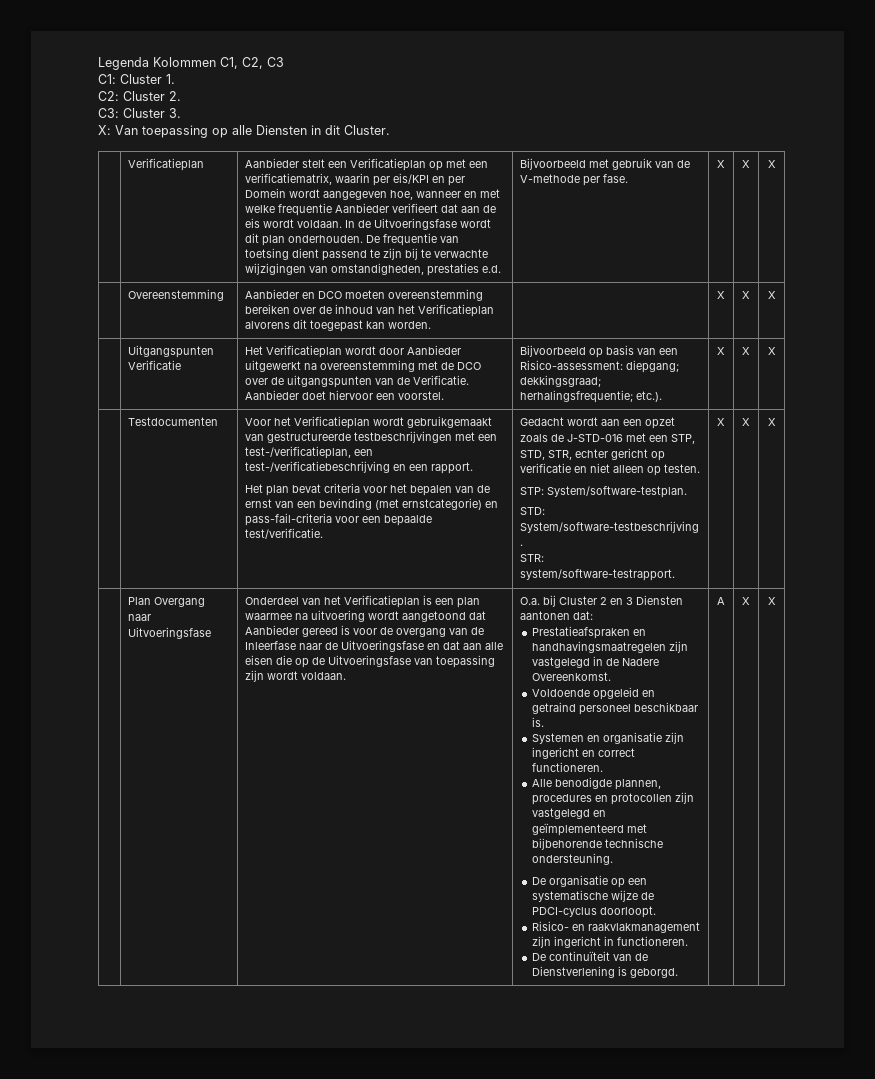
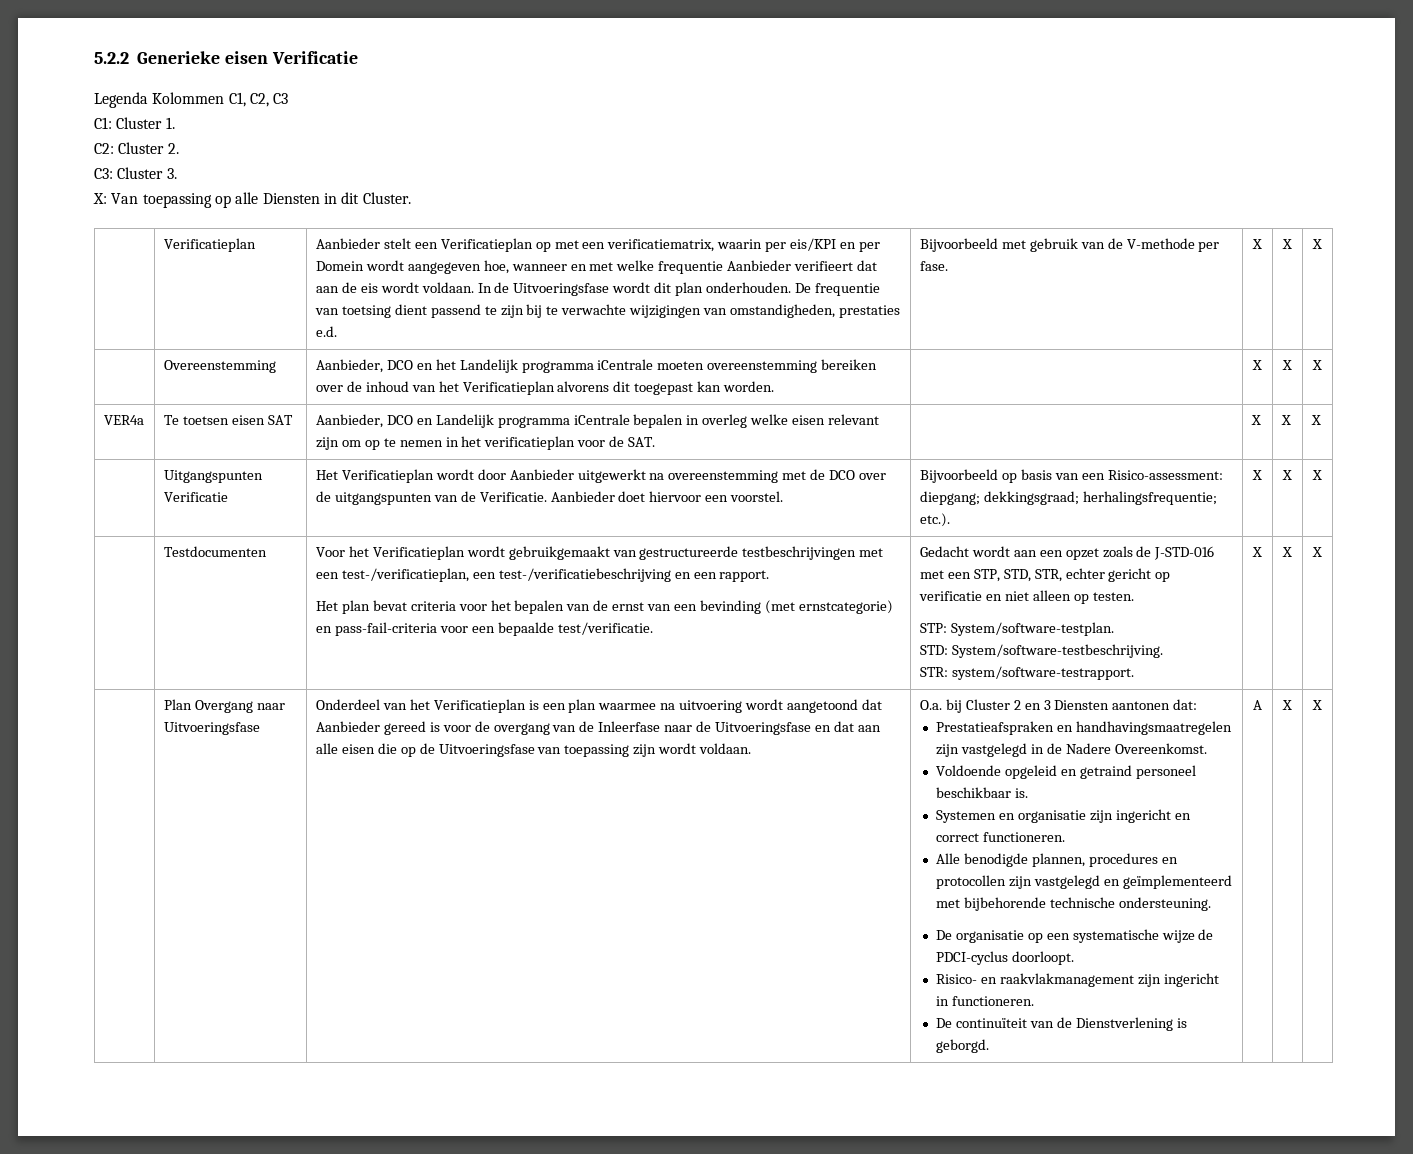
+ 5.2.2 Generieke eisen Verificatie
- | Overeenstemming | Aanbieder en DCO moeten overeenstemming bereiken over de inhoud van het Verificatieplan alvorens dit toegepast kan worden. | | X | X | X
+ | Overeenstemming | Aanbieder, DCO en het Landelijk programma iCentrale moeten overeenstemming bereiken over de inhoud van het Verificatieplan alvorens dit toegepast kan worden. | | X | X | X
+ VER4a | Te toetsen eisen SAT | Aanbieder, DCO en Landelijk programma iCentrale bepalen in overleg welke eisen relevant zijn om op te nemen in het verificatieplan voor de SAT. | | X | X | X

